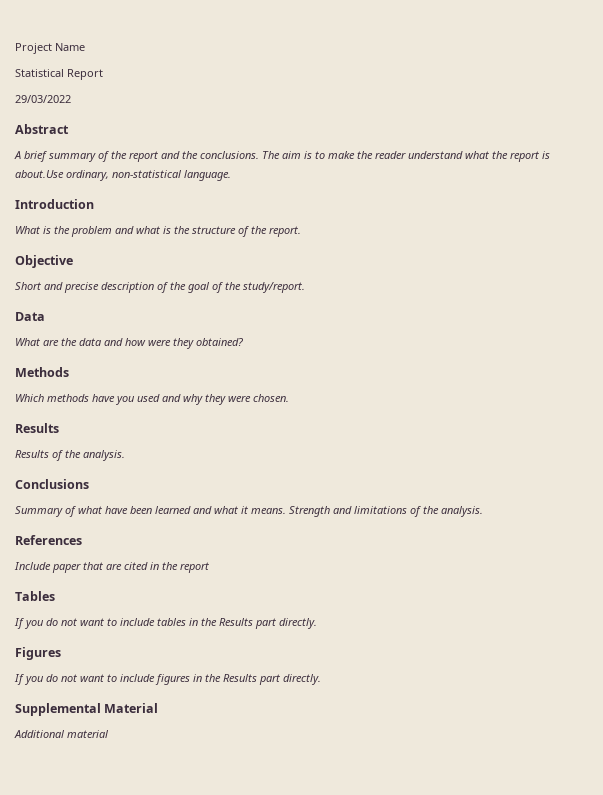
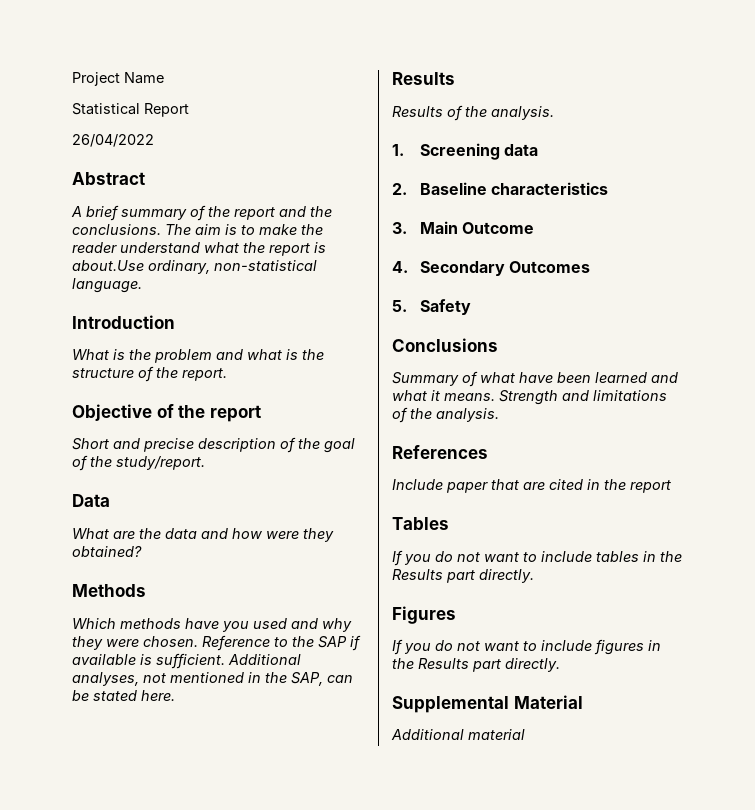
- 29/03/2022
+ 26/04/2022
- Objective
+ Objective of the report
+ Reference to the SAP if available is sufficient. Additional analyses, not mentioned in the SAP, can be stated here.
+ 1. Screening data
+ 2. Baseline characteristics
+ 3. Main Outcome
+ 4. Secondary Outcomes
+ 5. Safety

